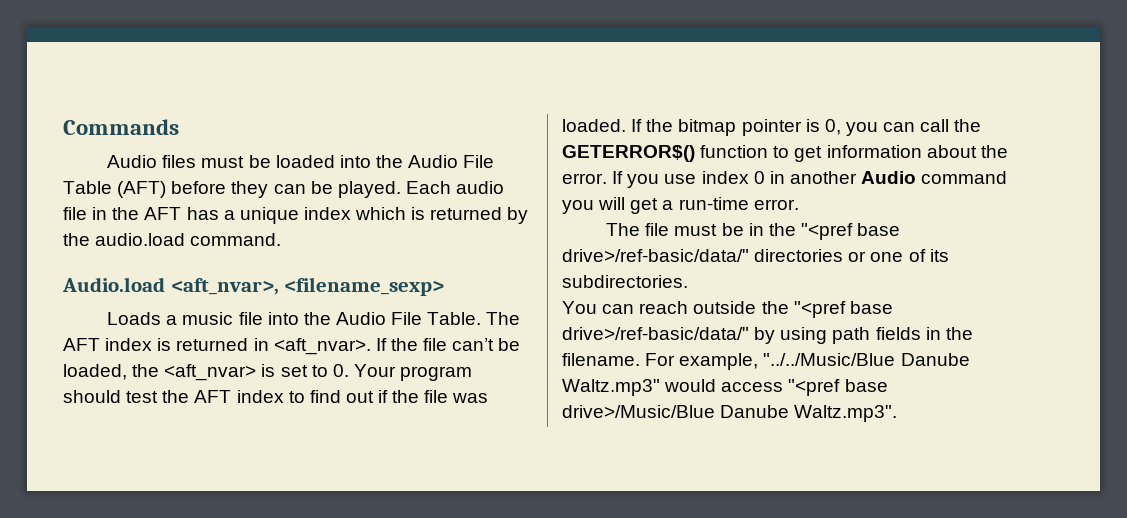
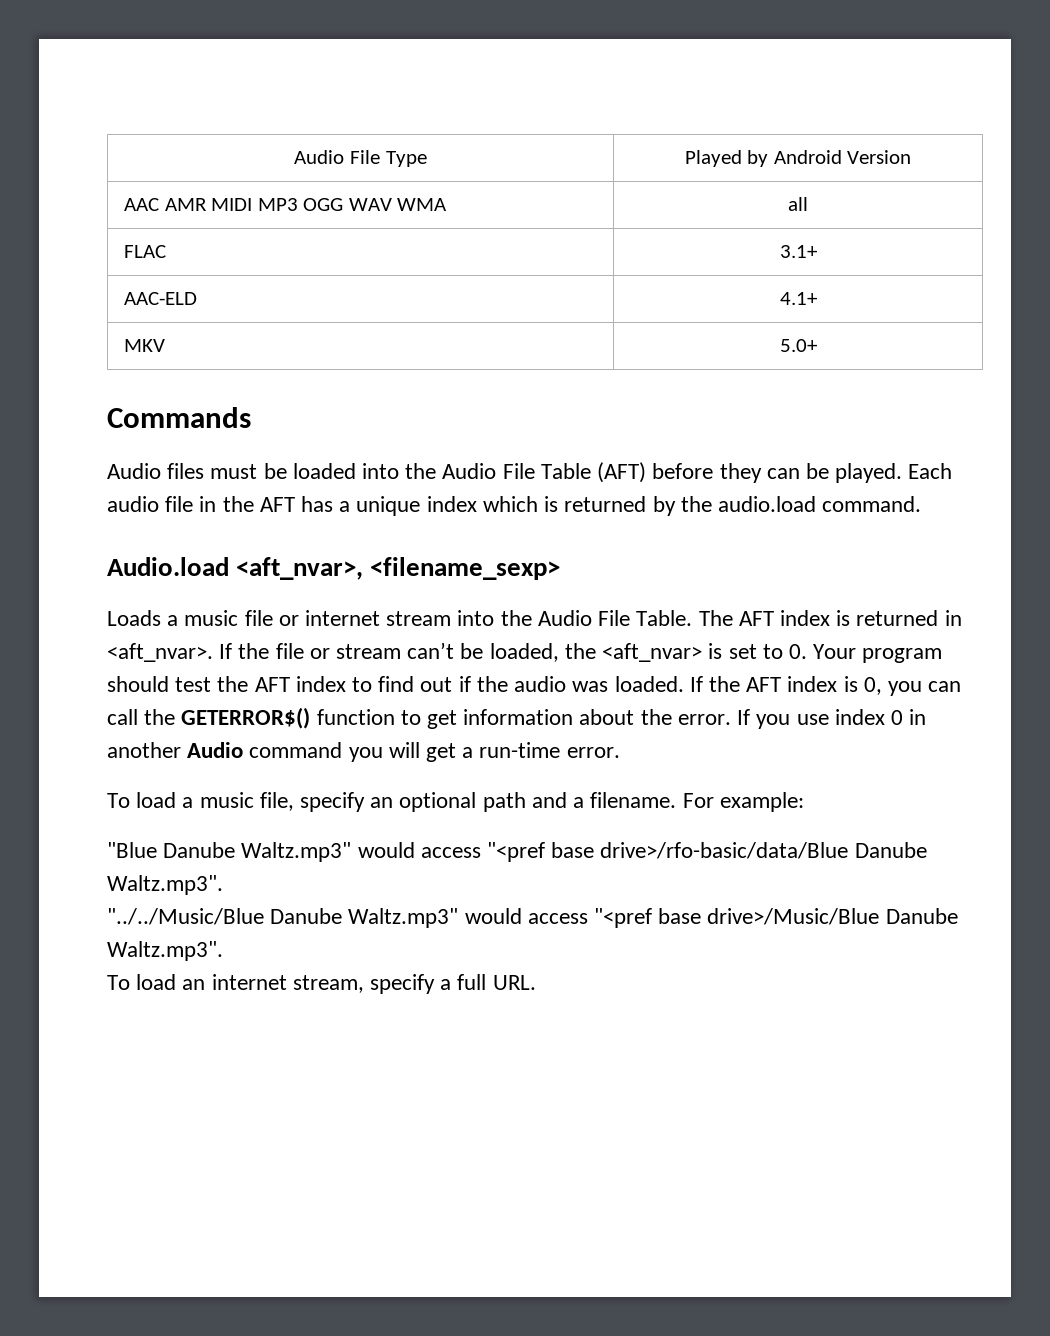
+ Audio File Type | Played by Android Version
+ AAC AMR MIDI MP3 OGG WAV WMA | all
+ FLAC | 3.1+
+ AAC-ELD | 4.1+
+ MKV | 5.0+
- Loads a music file into the Audio File Table.
+ Loads a music file or internet stream into the Audio File Table.
- If the file can’t be loaded, the <aft_nvar> is set to 0. Your program should test the AFT index to find out if the file was loaded.
+ If the file or stream can’t be loaded, the <aft_nvar> is set to 0. Your program should test the AFT index to find out if the audio was loaded.
- If the bitmap pointer is 0, you can call the GETERROR$() function to get information about the error.
+ If the AFT index is 0, you can call the GETERROR$() function to get information about the error.
- The file must be in the "<pref base drive>/ref-basic/data/" directories or one of its subdirectories.
- You can reach outside the "<pref base drive>/ref-basic/data/" by using path fields in the filename. For example, "../../Music/Blue Danube Waltz.mp3" would access "<pref base drive>/Music/Blue Danube Waltz.mp3".
+ To load a music file, specify an optional path and a filename. For example:
+ "Blue Danube Waltz.mp3" would access "<pref base drive>/rfo-basic/data/Blue Danube Waltz.mp3".
+ "../../Music/Blue Danube Waltz.mp3" would access "<pref base drive>/Music/Blue Danube Waltz.mp3".
+ To load an internet stream, specify a full URL.

